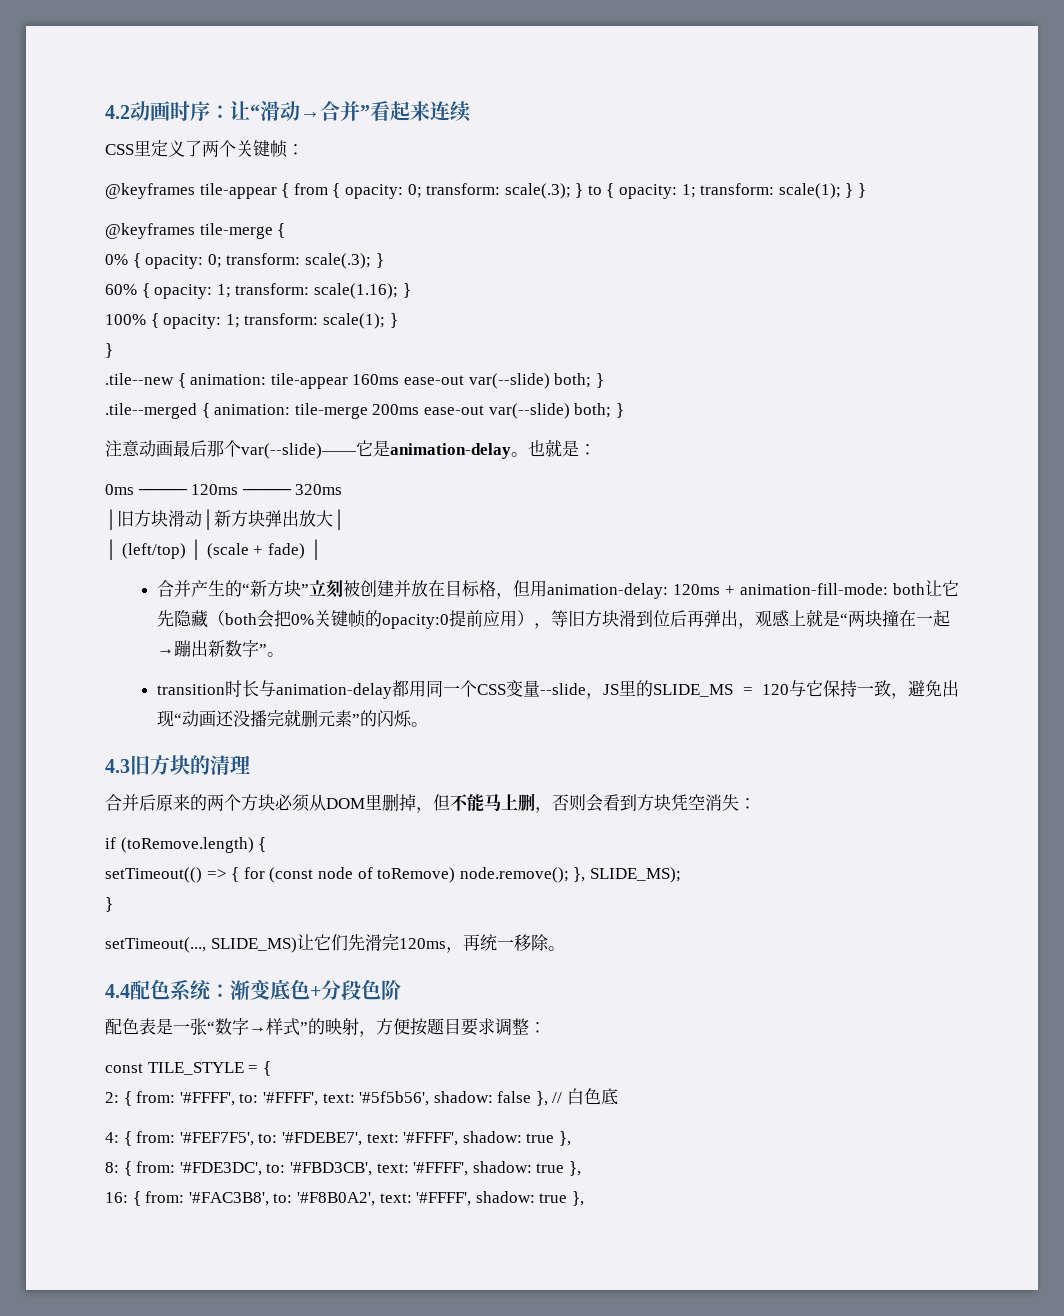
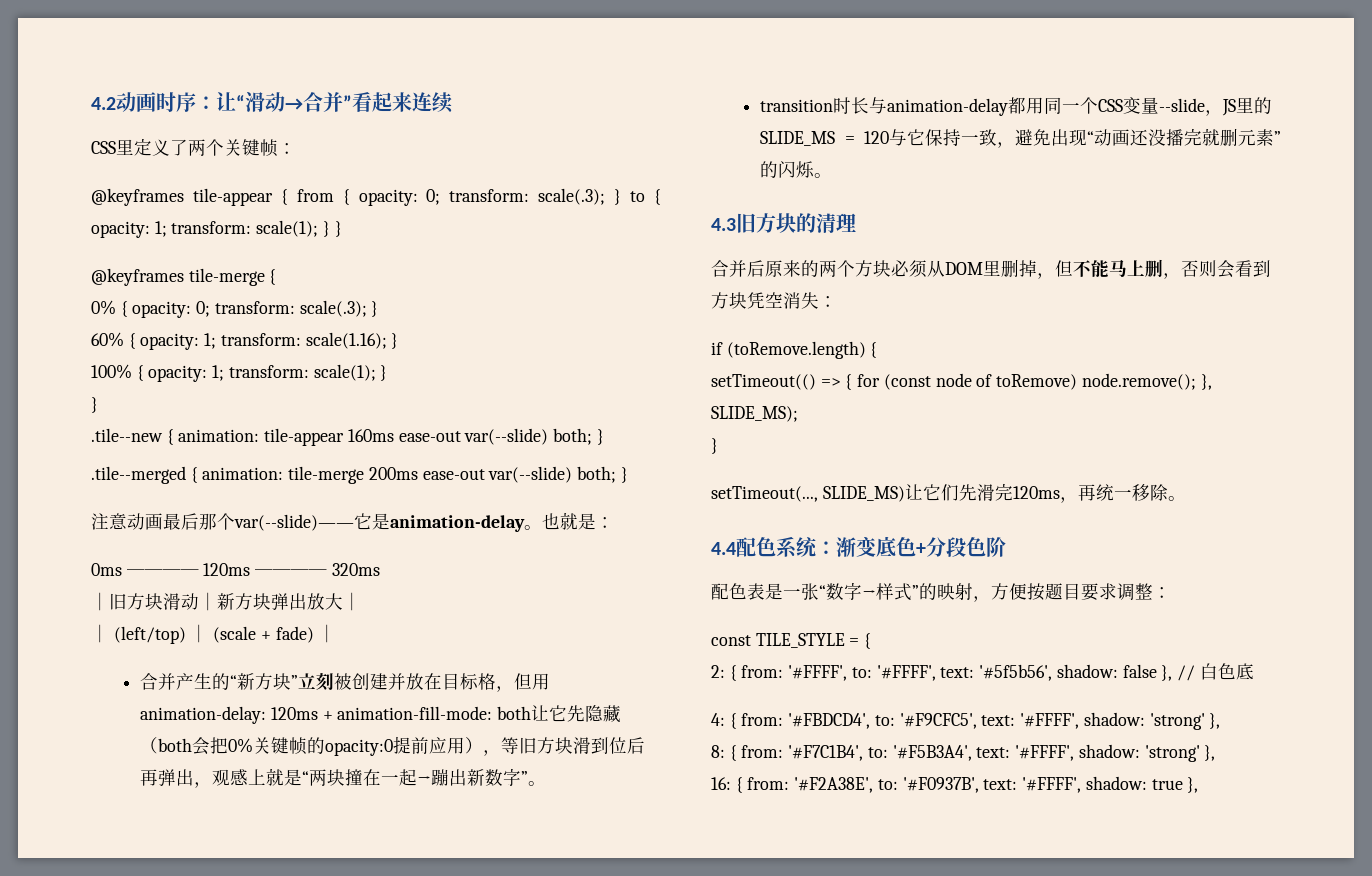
- 4: { from: '#FEF7F5', to: '#FDEBE7', text: '#FFFF', shadow: true },
- 8: { from: '#FDE3DC', to: '#FBD3CB', text: '#FFFF', shadow: true },
- 16: { from: '#FAC3B8', to: '#F8B0A2', text: '#FFFF', shadow: true },
+ 4: { from: '#FBDCD4', to: '#F9CFC5', text: '#FFFF', shadow: 'strong' },
+ 8: { from: '#F7C1B4', to: '#F5B3A4', text: '#FFFF', shadow: 'strong' },
+ 16: { from: '#F2A38E', to: '#F0937B', text: '#FFFF', shadow: true },

